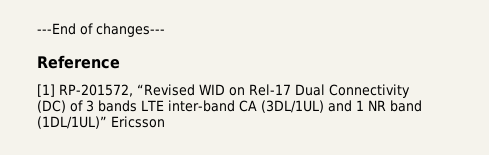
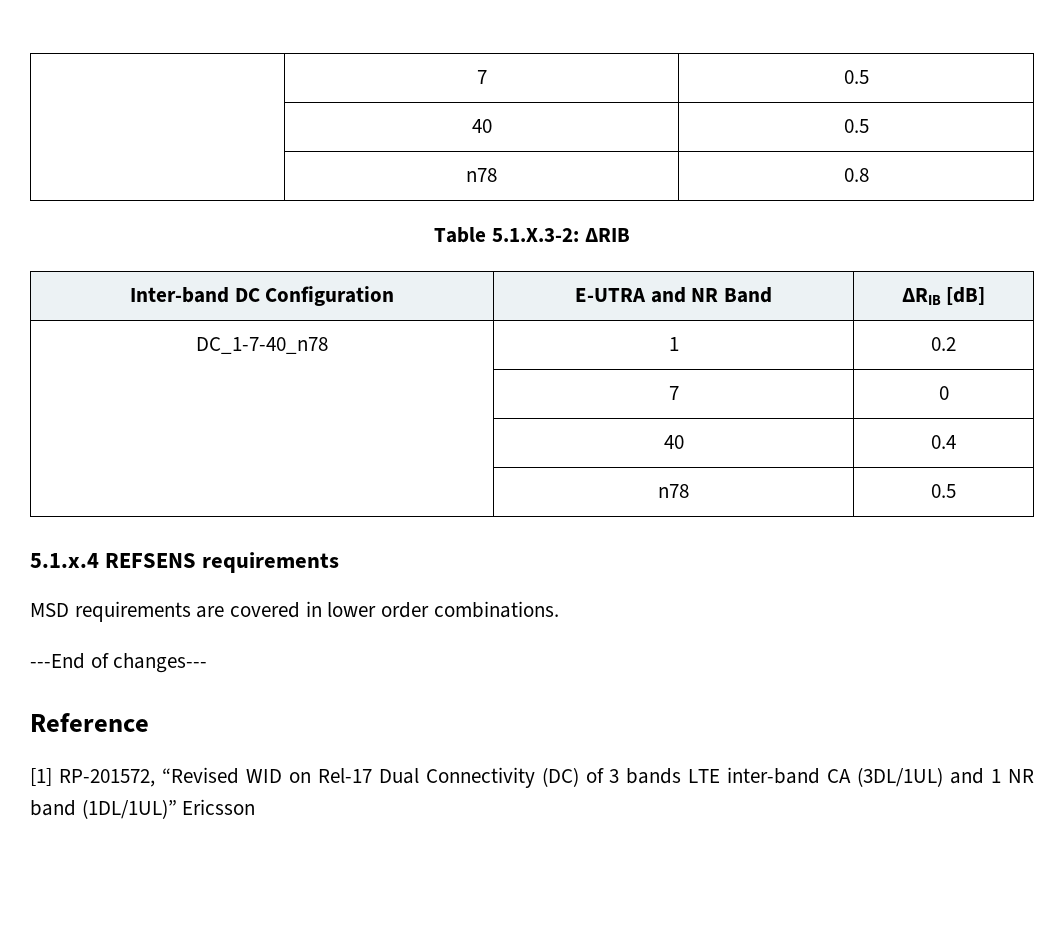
+ | 7 | 0.5
+ | 40 | 0.5
+ | n78 | 0.8
+ Table 5.1.X.3-2: ΔRIB
+ Inter-band DC Configuration | E-UTRA and NR Band | ΔRIB [dB]
+ DC_1-7-40_n78 | 1 | 0.2
+ | 7 | 0
+ | 40 | 0.4
+ | n78 | 0.5
+ 5.1.x.4 REFSENS requirements
+ MSD requirements are covered in lower order combinations.

